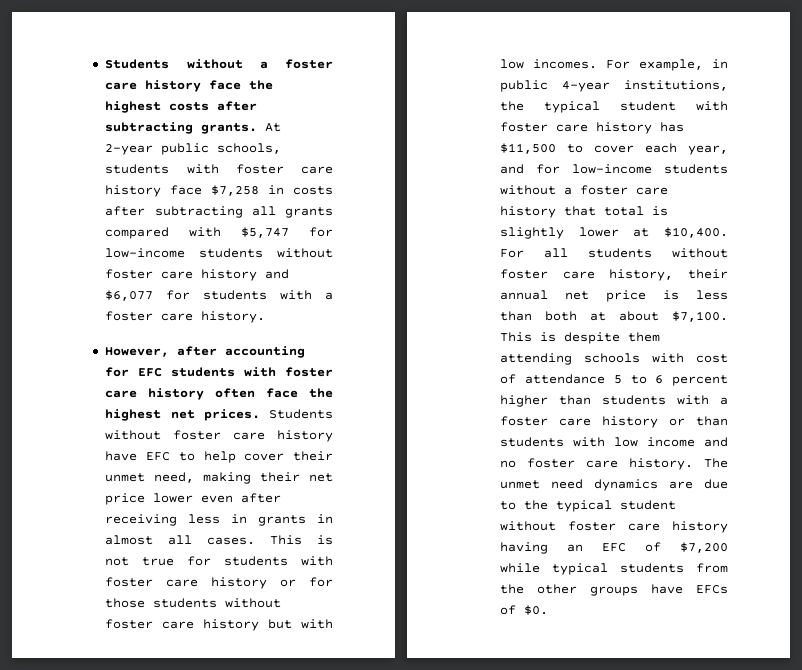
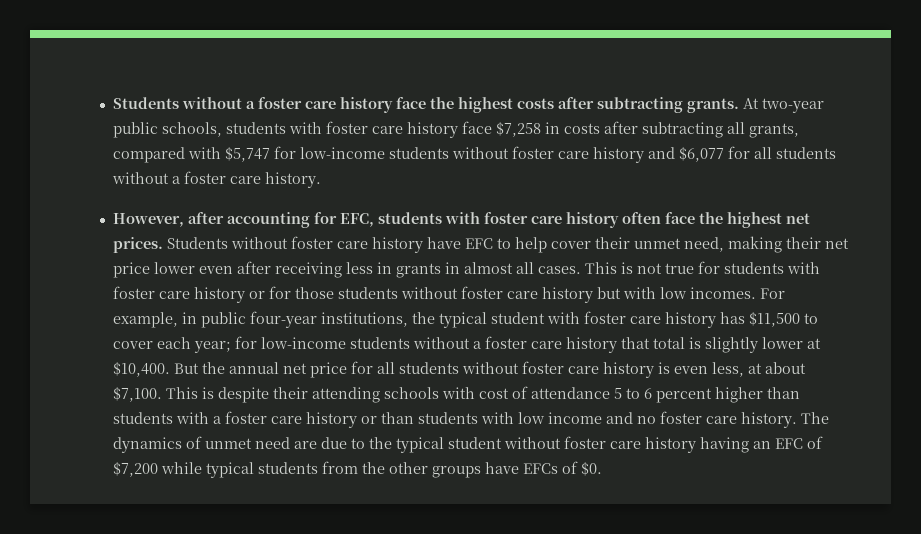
- At 2-year public schools, students with foster care history face $7,258 in costs after subtracting all grants compared with $5,747 for low-income students without foster care history and $6,077 for students with a foster care history.
+ At two-year public schools, students with foster care history face $7,258 in costs after subtracting all grants, compared with $5,747 for low-income students without foster care history and $6,077 for all students without a foster care history.
- However, after accounting for EFC students with foster care history often face the highest net prices.
+ However, after accounting for EFC, students with foster care history often face the highest net prices.
- For example, in public 4-year institutions, the typical student with foster care history has $11,500 to cover each year, and for low-income students without a foster care history that total is slightly lower at $10,400.
+ For example, in public four-year institutions, the typical student with foster care history has $11,500 to cover each year; for low-income students without a foster care history that total is slightly lower at $10,400.
- For all students without foster care history, their annual net price is less than both at about $7,100.
+ But the annual net price for all students without foster care history is even less, at about $7,100.
- This is despite them attending schools with cost of attendance 5 to 6 percent higher than students with a foster care history or than students with low income and no foster care history.
+ This is despite their attending schools with cost of attendance 5 to 6 percent higher than students with a foster care history or than students with low income and no foster care history.
- The unmet need dynamics are due to the typical student without foster care history having an EFC of $7,200 while typical students from the other groups have EFCs of $0.
+ The dynamics of unmet need are due to the typical student without foster care history having an EFC of $7,200 while typical students from the other groups have EFCs of $0.

